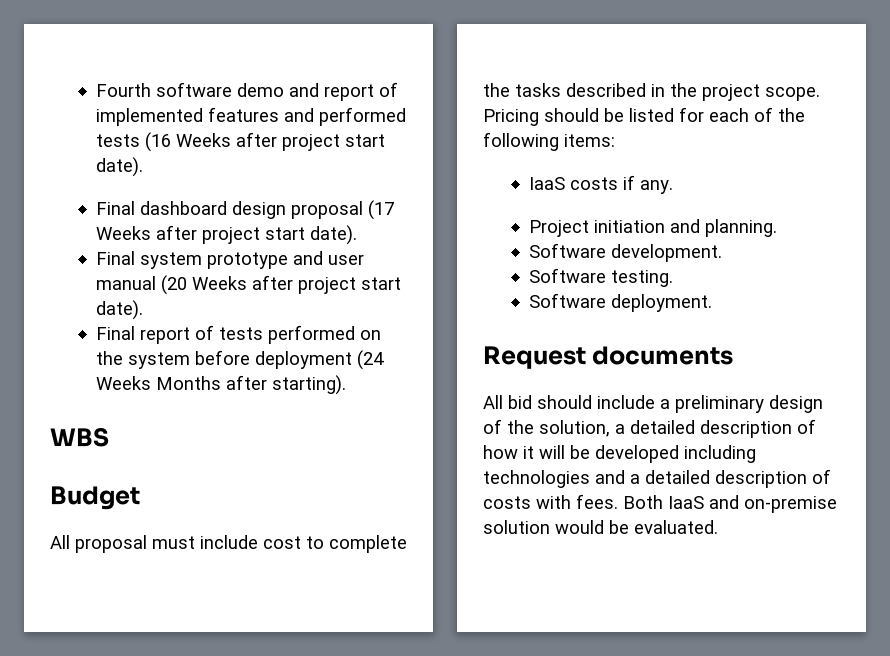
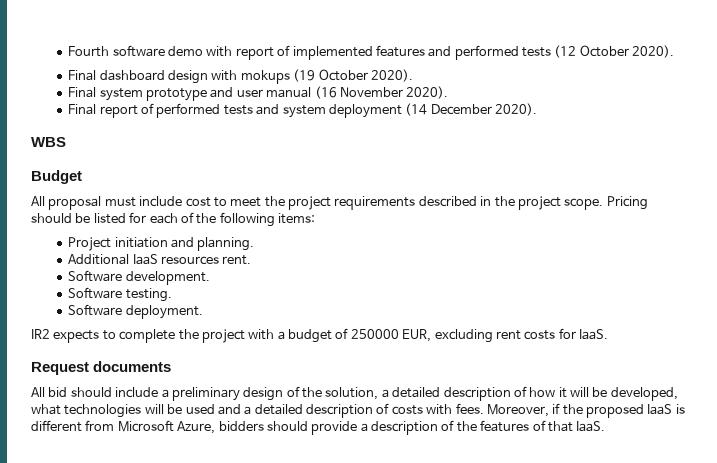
- Fourth software demo and report of implemented features and performed tests (16 Weeks after project start date).
- Final dashboard design proposal (17 Weeks after project start date).
+ Fourth software demo with report of implemented features and performed tests (12 October 2020).
+ Final dashboard design with mokups (19 October 2020).
- Final system prototype and user manual (20 Weeks after project start date).
- Final report of tests performed on the system before deployment (24 Weeks Months after starting).
+ Final system prototype and user manual (16 November 2020).
+ Final report of performed tests and system deployment (14 December 2020).
- All proposal must include cost to complete the tasks described in the project scope.
+ All proposal must include cost to meet the project requirements described in the project scope.
- IaaS costs if any.
+ Additional IaaS resources rent.
+ IR2 expects to complete the project with a budget of 250000 EUR, excluding rent costs for IaaS.
- All bid should include a preliminary design of the solution, a detailed description of how it will be developed including technologies and a detailed description of costs with fees.
+ All bid should include a preliminary design of the solution, a detailed description of how it will be developed, what technologies will be used and a detailed description of costs with fees.
- Both IaaS and on-premise solution would be evaluated.
+ Moreover, if the proposed IaaS is different from Microsoft Azure, bidders should provide a description of the features of that IaaS.

